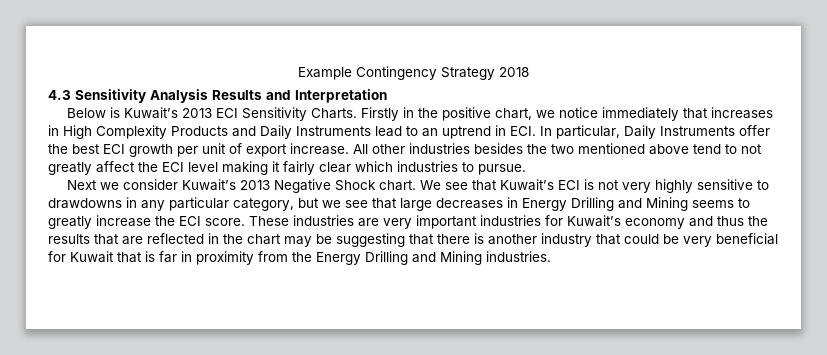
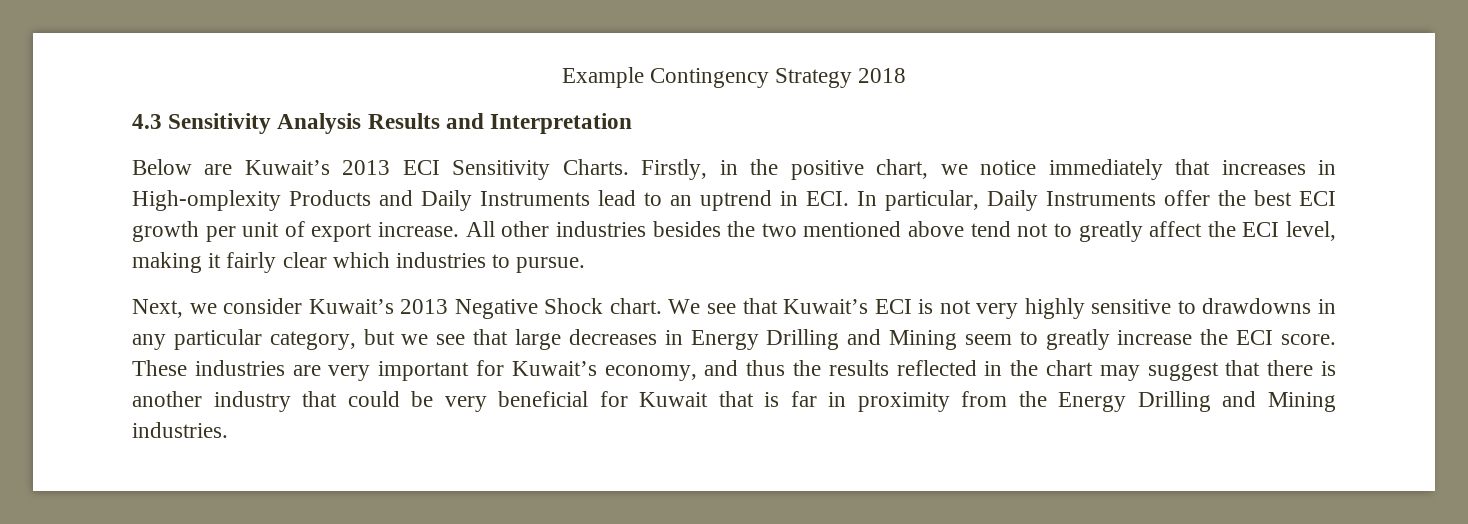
- Below is Kuwait’s 2013 ECI Sensitivity Charts.
+ Below are Kuwait’s 2013 ECI Sensitivity Charts.
- Firstly in the positive chart, we notice immediately that increases in High Complexity Products and Daily Instruments lead to an uptrend in ECI. In particular, Daily Instruments offer the best ECI growth per unit of export increase.
+ Firstly, in the positive chart, we notice immediately that increases in High-omplexity Products and Daily Instruments lead to an uptrend in ECI. In particular, Daily Instruments offer the best ECI growth per unit of export increase.
- All other industries besides the two mentioned above tend to not greatly affect the ECI level making it fairly clear which industries to pursue.
+ All other industries besides the two mentioned above tend not to greatly affect the ECI level, making it fairly clear which industries to pursue.
- Next we consider Kuwait’s 2013 Negative Shock chart.
+ Next, we consider Kuwait’s 2013 Negative Shock chart.
- We see that Kuwait’s ECI is not very highly sensitive to drawdowns in any particular category, but we see that large decreases in Energy Drilling and Mining seems to greatly increase the ECI score.
+ We see that Kuwait’s ECI is not very highly sensitive to drawdowns in any particular category, but we see that large decreases in Energy Drilling and Mining seem to greatly increase the ECI score.
- These industries are very important industries for Kuwait’s economy and thus the results that are reflected in the chart may be suggesting that there is another industry that could be very beneficial for Kuwait that is far in proximity from the Energy Drilling and Mining industries.
+ These industries are very important for Kuwait’s economy, and thus the results reflected in the chart may suggest that there is another industry that could be very beneficial for Kuwait that is far in proximity from the Energy Drilling and Mining industries.

